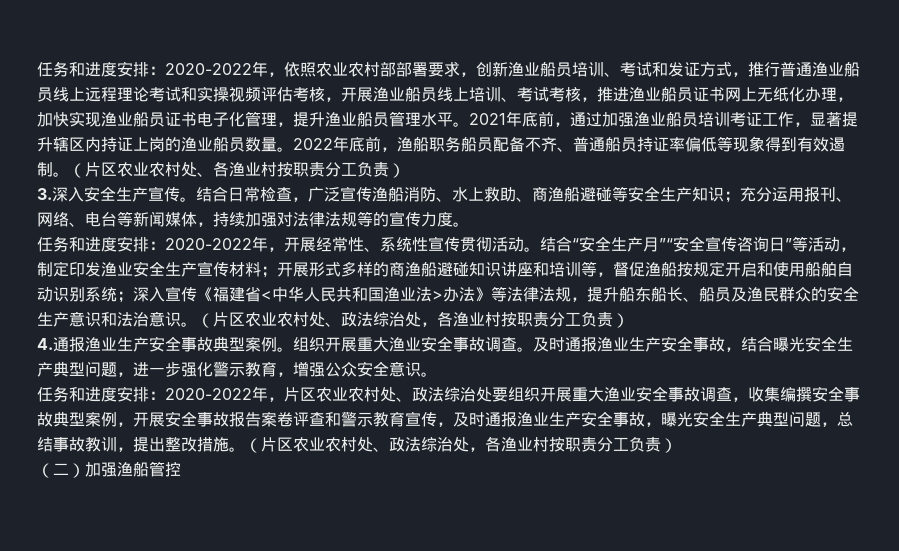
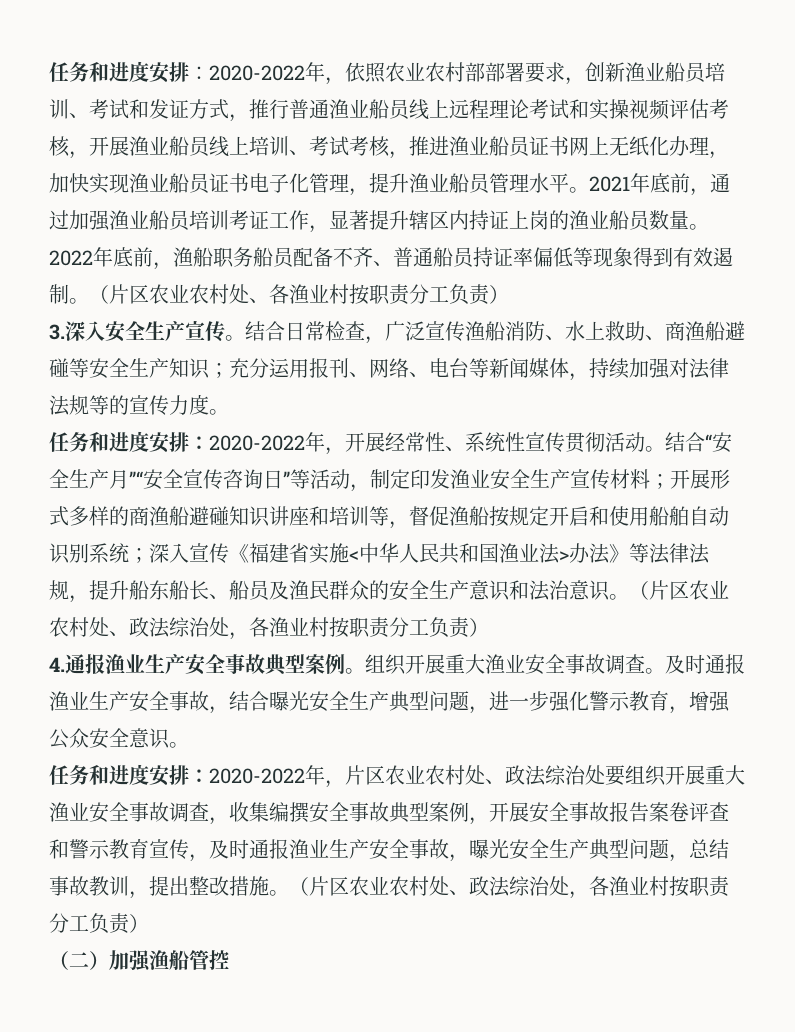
- 深入宣传《福建省<中华人民共和国渔业法>办法》等法律法规，提升船东船长、船员及渔民群众的安全生产意识和法治意识。
+ 深入宣传《福建省实施<中华人民共和国渔业法>办法》等法律法规，提升船东船长、船员及渔民群众的安全生产意识和法治意识。

